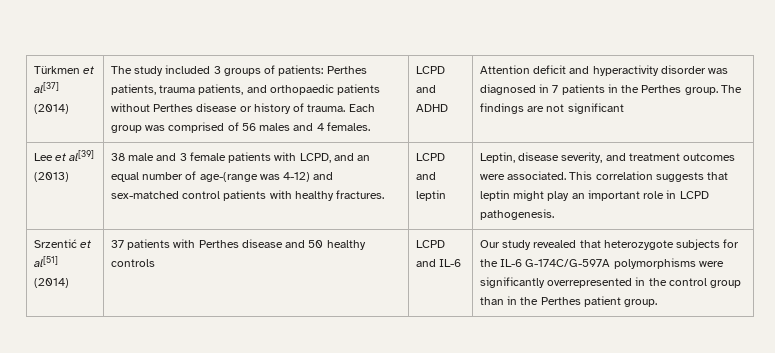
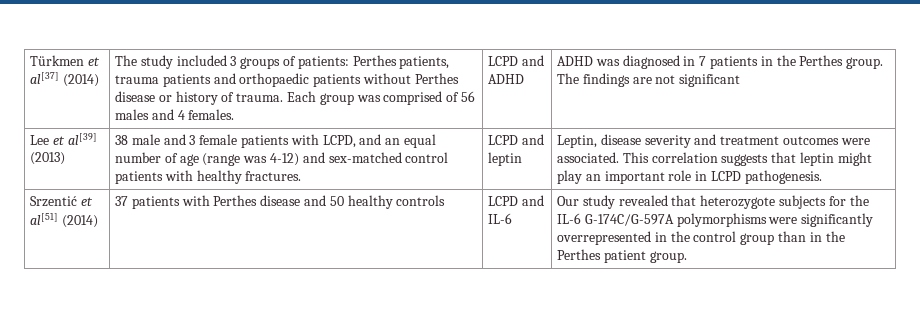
- The study included 3 groups of patients: Perthes patients, trauma patients, and orthopaedic patients without Perthes disease or history of trauma.
+ The study included 3 groups of patients: Perthes patients, trauma patients and orthopaedic patients without Perthes disease or history of trauma.
- Attention deficit and hyperactivity disorder was diagnosed in 7 patients in the Perthes group.
+ ADHD was diagnosed in 7 patients in the Perthes group.
- 38 male and 3 female patients with LCPD, and an equal number of age-(range was 4-12) and sex-matched control patients with healthy fractures.
+ 38 male and 3 female patients with LCPD, and an equal number of age (range was 4-12) and sex-matched control patients with healthy fractures.
- Leptin, disease severity, and treatment outcomes were associated.
+ Leptin, disease severity and treatment outcomes were associated.

